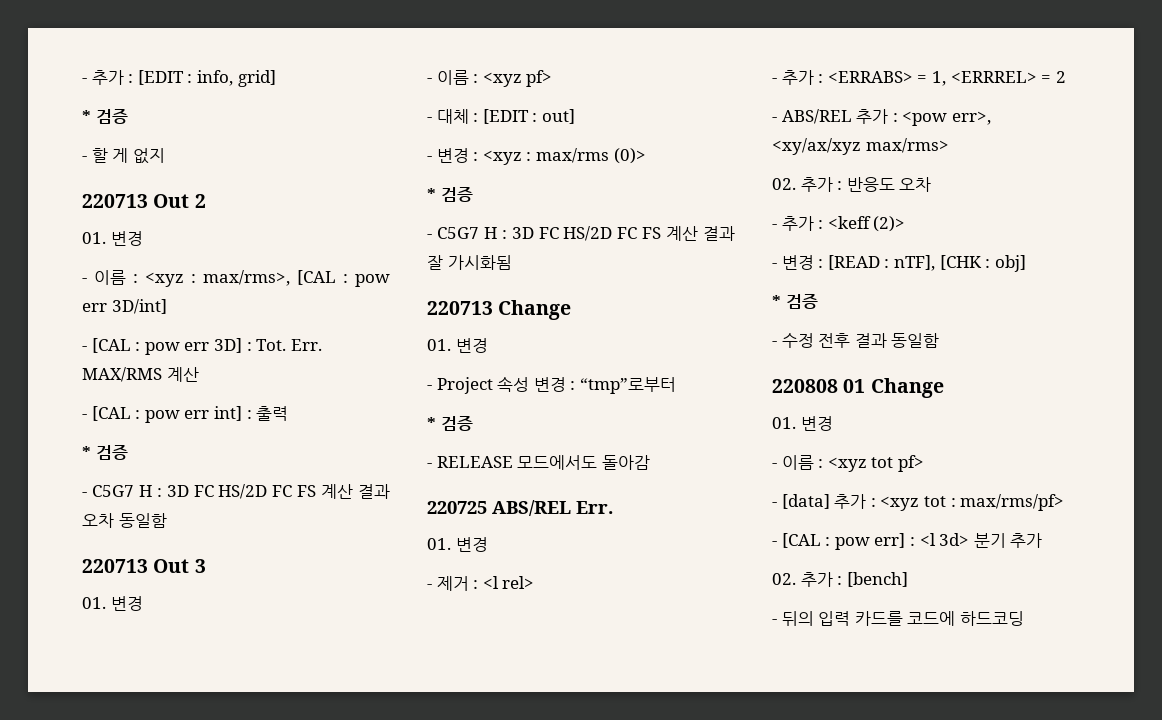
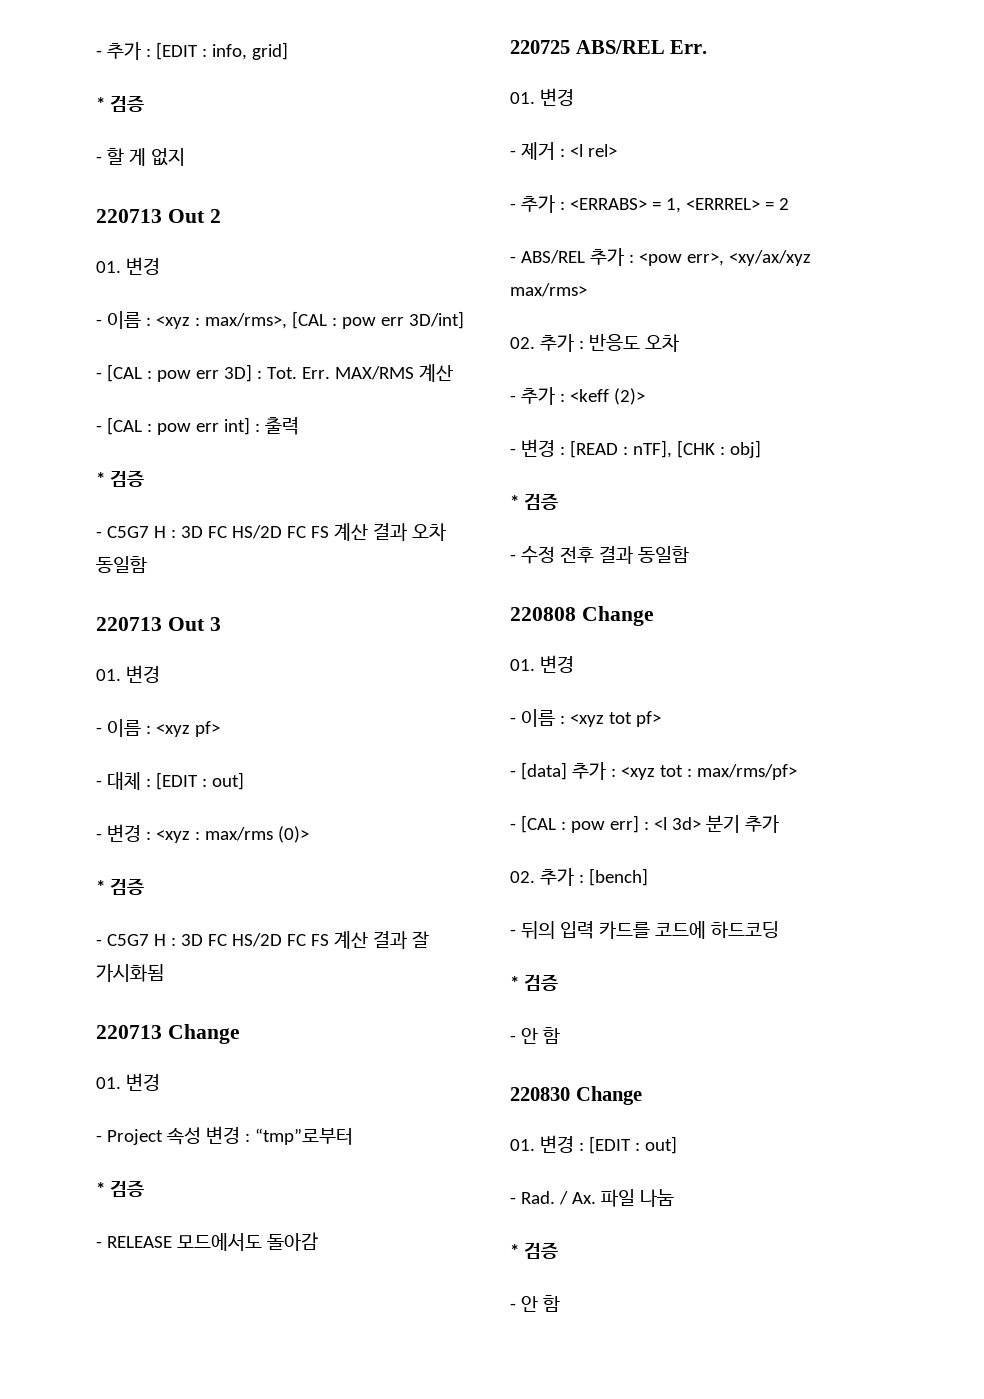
- 220808 01 Change
+ 220808 Change
  - 뒤의 입력 카드를 코드에 하드코딩
+ * 검증
+ - 안 함
+ 220830 Change
+ 01. 변경 : [EDIT : out]
+ - Rad. / Ax. 파일 나눔
+ * 검증
+ - 안 함

